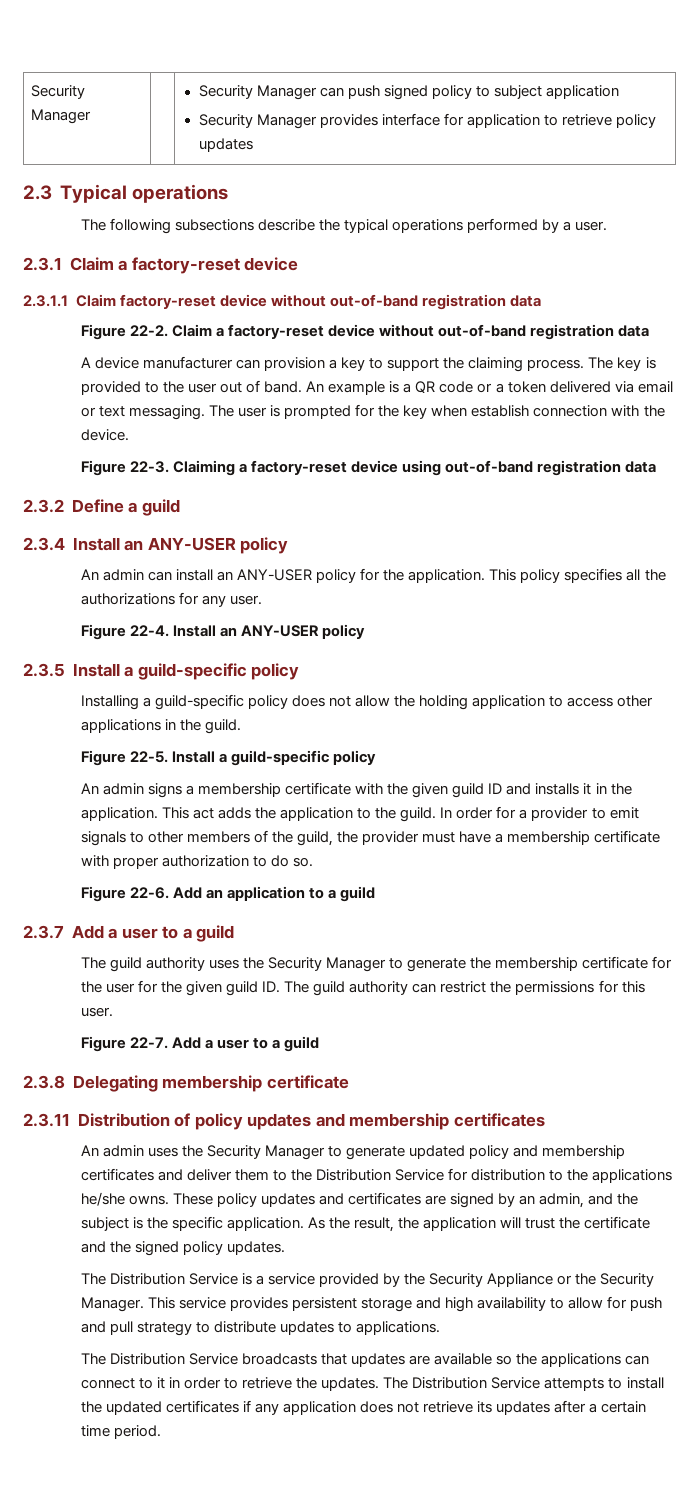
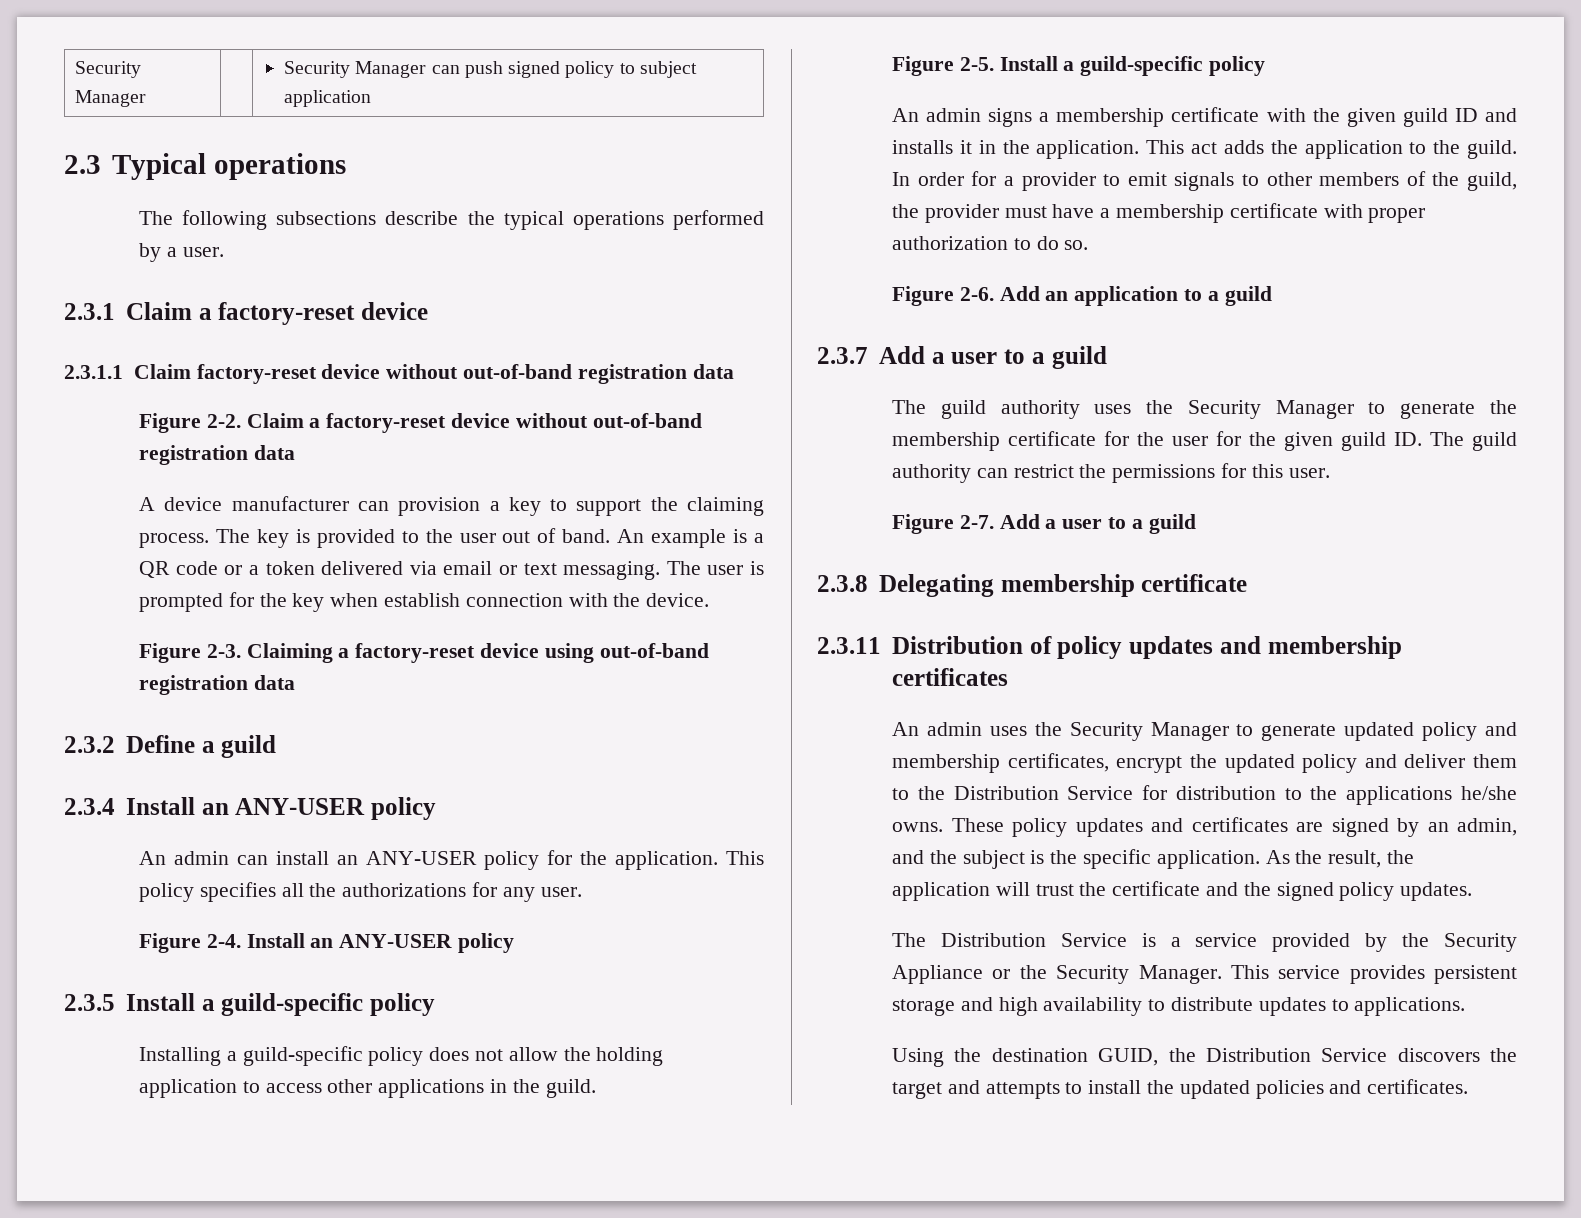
  Security Manager | | Security Manager can push signed policy to subject application
- Security Manager provides interface for application to retrieve policy updates
- Figure 22-2.
+ Figure 2-2.
- Figure 22-3.
+ Figure 2-3.
- Figure 22-4.
+ Figure 2-4.
- Figure 22-5.
+ Figure 2-5.
- Figure 22-6.
+ Figure 2-6.
- Figure 22-7.
+ Figure 2-7.
- An admin uses the Security Manager to generate updated policy and membership certificates and deliver them to the Distribution Service for distribution to the applications he/she owns.
+ An admin uses the Security Manager to generate updated policy and membership certificates, encrypt the updated policy and deliver them to the Distribution Service for distribution to the applications he/she owns.
- This service provides persistent storage and high availability to allow for push and pull strategy to distribute updates to applications.
- The Distribution Service broadcasts that updates are available so the applications can connect to it in order to retrieve the updates. The Distribution Service attempts to install the updated certificates if any application does not retrieve its updates after a certain time period.
+ This service provides persistent storage and high availability to distribute updates to applications.
+ Using the destination GUID, the Distribution Service discovers the target and attempts to install the updated policies and certificates.

